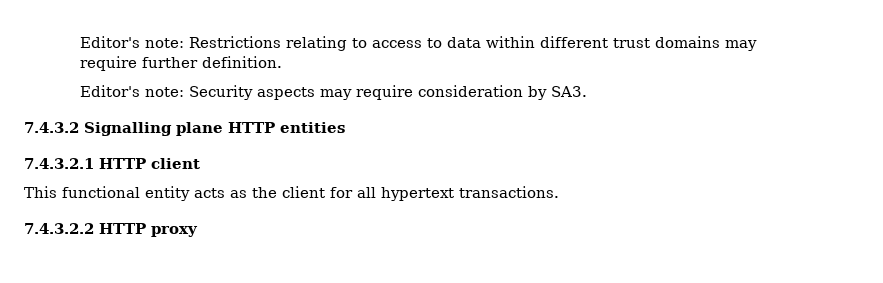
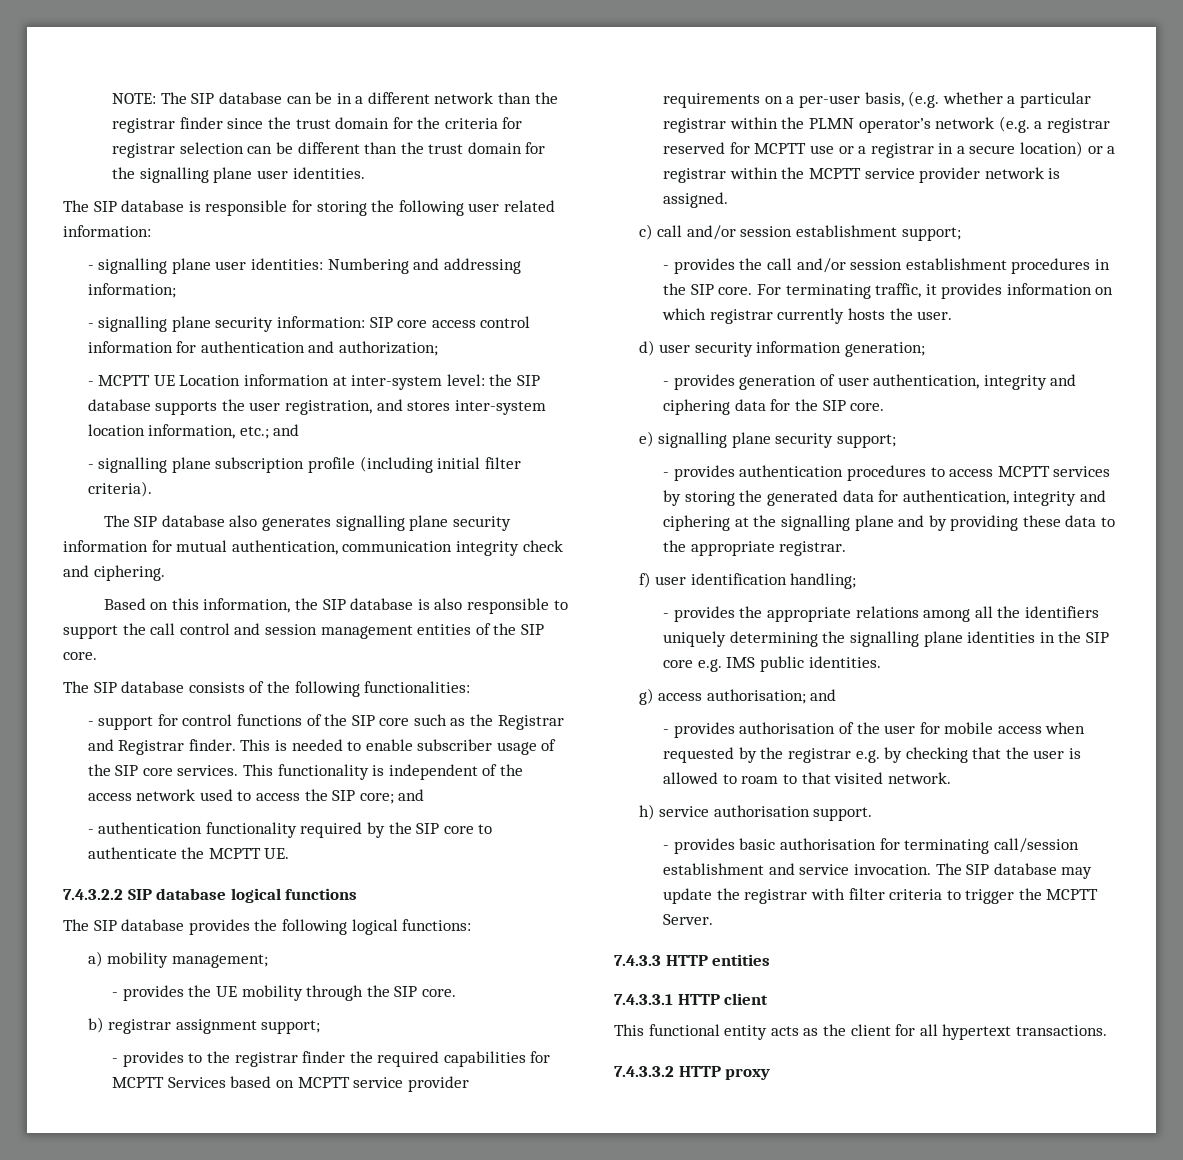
- Editor's note: Restrictions relating to access to data within different trust domains may require further definition.
- Editor's note: Security aspects may require consideration by SA3.
- 7.4.3.2 Signalling plane HTTP entities
+ NOTE: The SIP database can be in a different network than the registrar finder since the trust domain for the criteria for registrar selection can be different than the trust domain for the signalling plane user identities.
+ The SIP database is responsible for storing the following user related information:
+ - signalling plane user identities: Numbering and addressing information;
+ - signalling plane security information: SIP core access control information for authentication and authorization;
+ - MCPTT UE Location information at inter-system level: the SIP database supports the user registration, and stores inter-system location information, etc.; and
+ - signalling plane subscription profile (including initial filter criteria).
+ The SIP database also generates signalling plane security information for mutual authentication, communication integrity check and ciphering.
+ Based on this information, the SIP database is also responsible to support the call control and session management entities of the SIP core.
+ The SIP database consists of the following functionalities:
+ - support for control functions of the SIP core such as the Registrar and Registrar finder. This is needed to enable subscriber usage of the SIP core services. This functionality is independent of the access network used to access the SIP core; and
+ - authentication functionality required by the SIP core to authenticate the MCPTT UE.
+ 7.4.3.2.2 SIP database logical functions
+ The SIP database provides the following logical functions:
+ a) mobility management;
+ - provides the UE mobility through the SIP core.
+ b) registrar assignment support;
+ - provides to the registrar finder the required capabilities for MCPTT Services based on MCPTT service provider requirements on a per-user basis, (e.g. whether a particular registrar within the PLMN operator’s network (e.g. a registrar reserved for MCPTT use or a registrar in a secure location) or a registrar within the MCPTT service provider network is assigned.
+ c) call and/or session establishment support;
+ - provides the call and/or session establishment procedures in the SIP core. For terminating traffic, it provides information on which registrar currently hosts the user.
+ d) user security information generation;
+ - provides generation of user authentication, integrity and ciphering data for the SIP core.
+ e) signalling plane security support;
+ - provides authentication procedures to access MCPTT services by storing the generated data for authentication, integrity and ciphering at the signalling plane and by providing these data to the appropriate registrar.
+ f) user identification handling;
+ - provides the appropriate relations among all the identifiers uniquely determining the signalling plane identities in the SIP core e.g. IMS public identities.
+ g) access authorisation; and
+ - provides authorisation of the user for mobile access when requested by the registrar e.g. by checking that the user is allowed to roam to that visited network.
+ h) service authorisation support.
+ - provides basic authorisation for terminating call/session establishment and service invocation. The SIP database may update the registrar with filter criteria to trigger the MCPTT Server.
+ 7.4.3.3 HTTP entities
- 7.4.3.2.1 HTTP client
+ 7.4.3.3.1 HTTP client
- 7.4.3.2.2 HTTP proxy
+ 7.4.3.3.2 HTTP proxy

